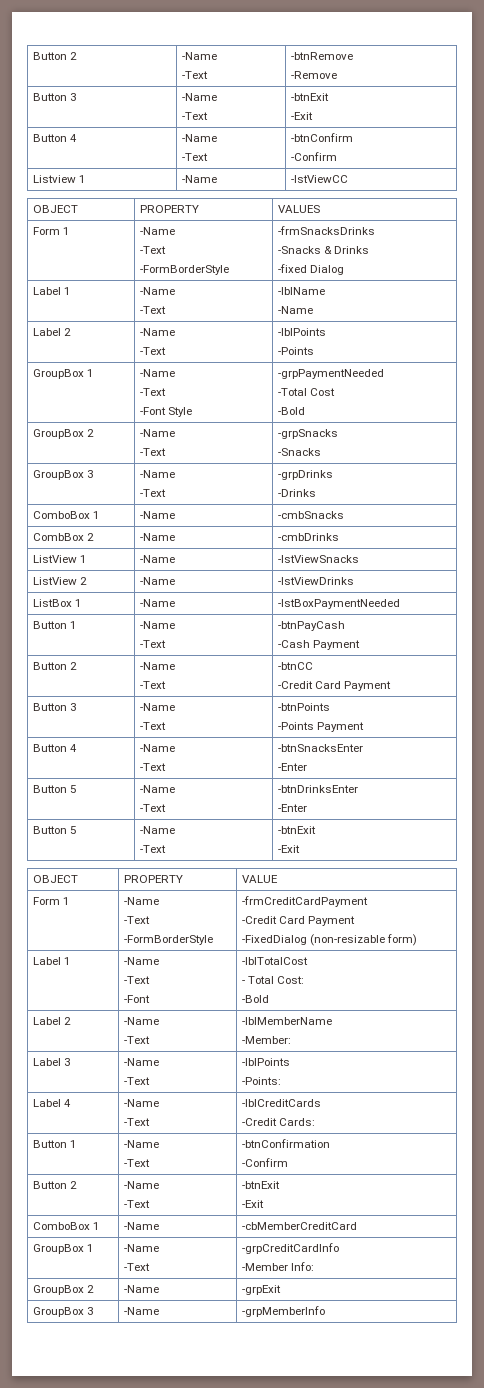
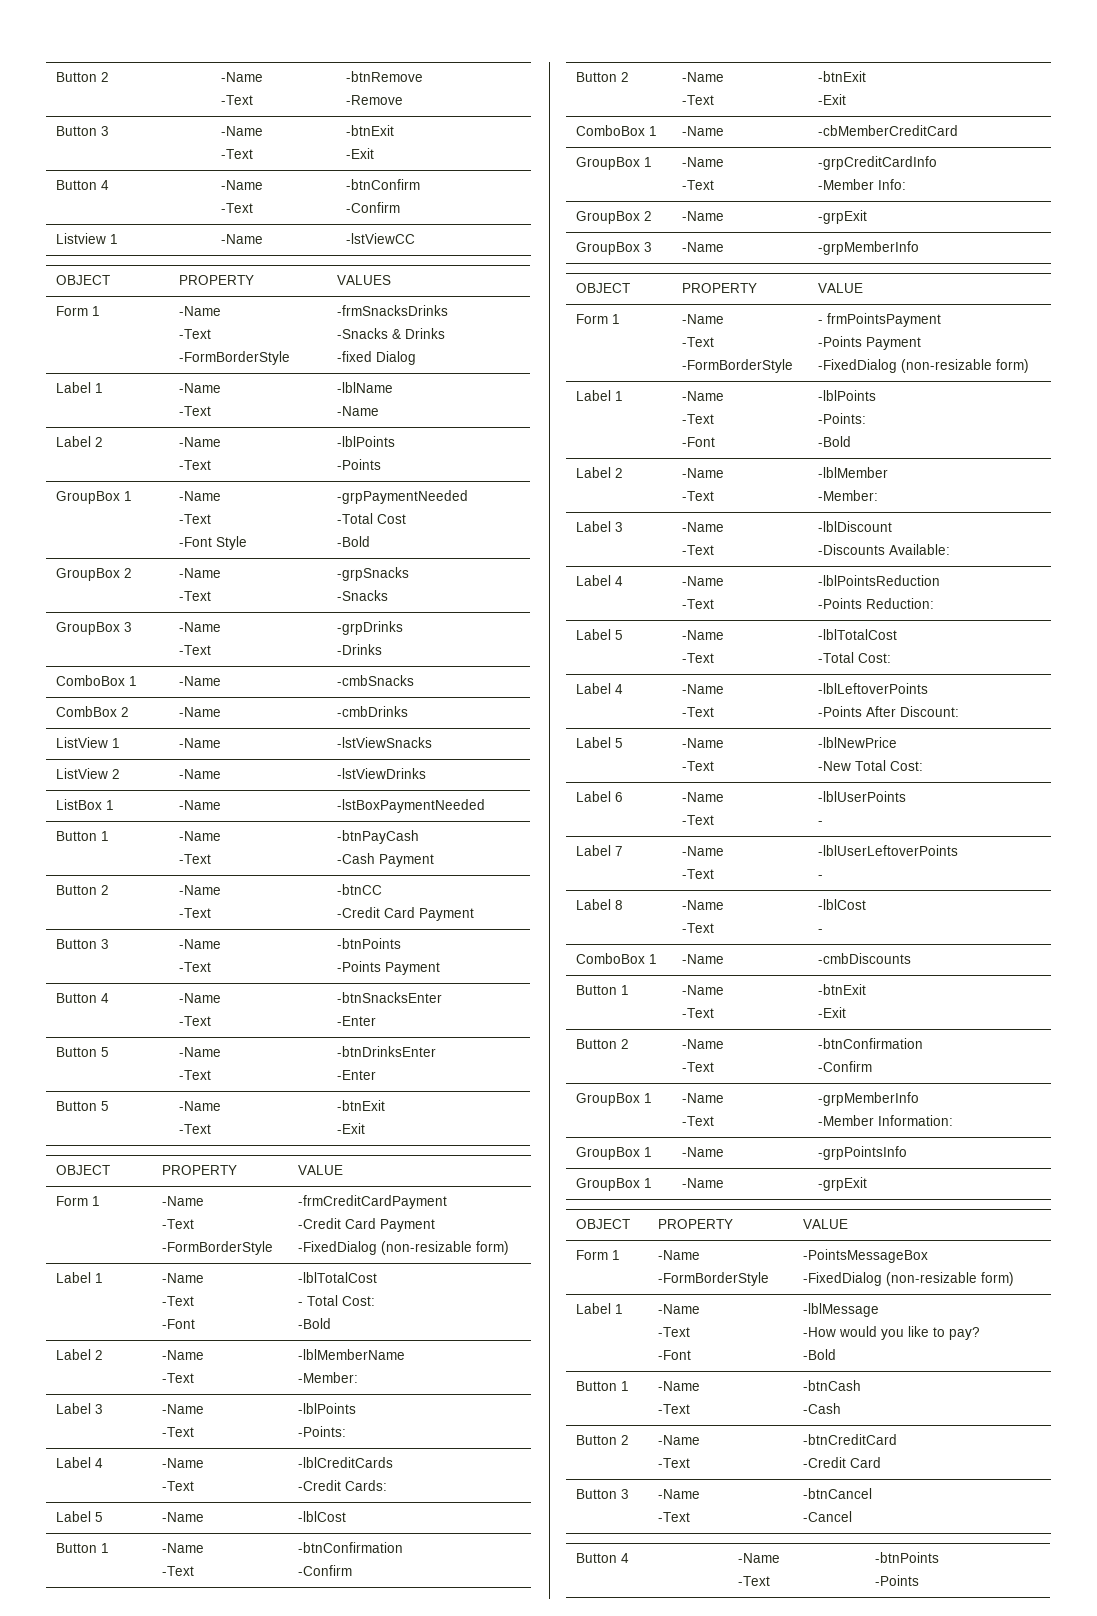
+ Label 5 | -Name | -lblCost
  GroupBox 3 | -Name | -grpMemberInfo
+ OBJECT | PROPERTY | VALUE
+ Form 1 | -Name
+ -Text
+ -FormBorderStyle | - frmPointsPayment
+ -Points Payment
+ -FixedDialog (non-resizable form)
+ Label 1 | -Name
+ -Text
+ -Font | -lblPoints
+ -Points:
+ -Bold
+ Label 2 | -Name
+ -Text | -lblMember
+ -Member:
+ Label 3 | -Name
+ -Text | -lblDiscount
+ -Discounts Available:
+ Label 4 | -Name
+ -Text | -lblPointsReduction
+ -Points Reduction:
+ Label 5 | -Name
+ -Text | -lblTotalCost
+ -Total Cost:
+ Label 4 | -Name
+ -Text | -lblLeftoverPoints
+ -Points After Discount:
+ Label 5 | -Name
+ -Text | -lblNewPrice
+ -New Total Cost:
+ Label 6 | -Name
+ -Text | -lblUserPoints
+ -
+ Label 7 | -Name
+ -Text | -lblUserLeftoverPoints
+ -
+ Label 8 | -Name
+ -Text | -lblCost
+ -
+ ComboBox 1 | -Name | -cmbDiscounts
+ Button 1 | -Name
+ -Text | -btnExit
+ -Exit
+ Button 2 | -Name
+ -Text | -btnConfirmation
+ -Confirm
+ GroupBox 1 | -Name
+ -Text | -grpMemberInfo
+ -Member Information:
+ GroupBox 1 | -Name | -grpPointsInfo
+ GroupBox 1 | -Name | -grpExit
+ OBJECT | PROPERTY | VALUE
+ Form 1 | -Name
+ -FormBorderStyle | -PointsMessageBox
+ -FixedDialog (non-resizable form)
+ Label 1 | -Name
+ -Text
+ -Font | -lblMessage
+ -How would you like to pay?
+ -Bold
+ Button 1 | -Name
+ -Text | -btnCash
+ -Cash
+ Button 2 | -Name
+ -Text | -btnCreditCard
+ -Credit Card
+ Button 3 | -Name
+ -Text | -btnCancel
+ -Cancel
+ Button 4 | -Name
+ -Text | -btnPoints
+ -Points

